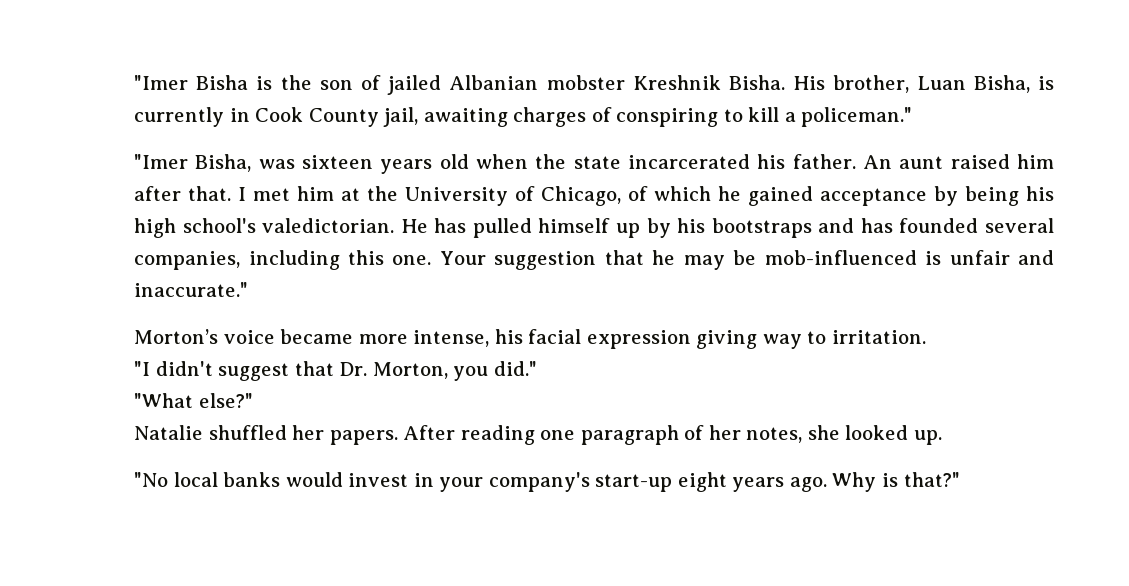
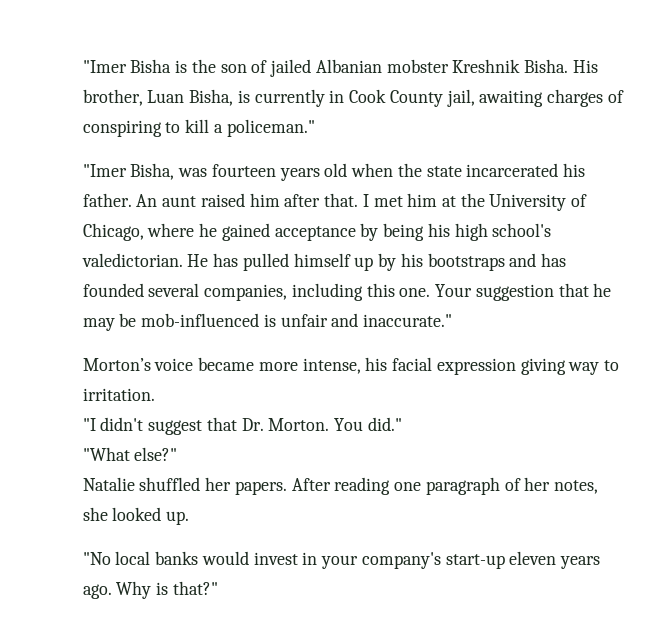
- "Imer Bisha, was sixteen years old when the state incarcerated his father.
+ "Imer Bisha, was fourteen years old when the state incarcerated his father.
- I met him at the University of Chicago, of which he gained acceptance by being his high school's valedictorian.
+ I met him at the University of Chicago, where he gained acceptance by being his high school's valedictorian.
- "I didn't suggest that Dr. Morton, you did."
+ "I didn't suggest that Dr. Morton. You did."
- "No local banks would invest in your company's start-up eight years ago.
+ "No local banks would invest in your company's start-up eleven years ago.

